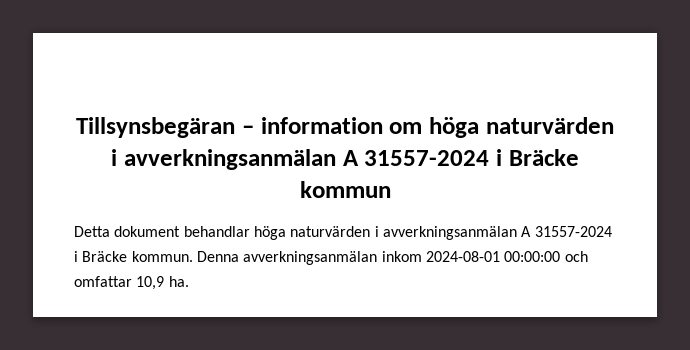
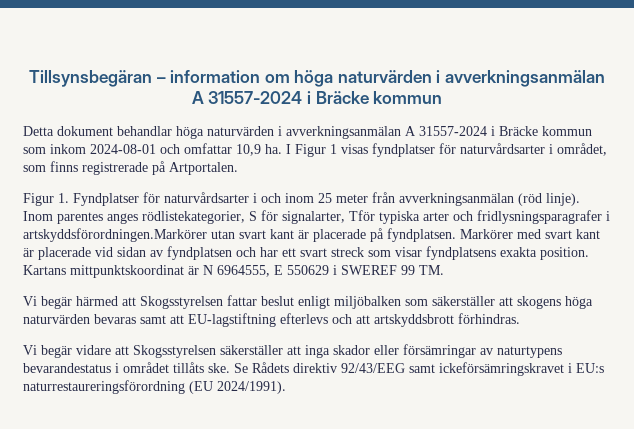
- Detta dokument behandlar höga naturvärden i avverkningsanmälan A 31557-2024 i Bräcke kommun. Denna avverkningsanmälan inkom 2024-08-01 00:00:00 och omfattar 10,9 ha.
+ Detta dokument behandlar höga naturvärden i avverkningsanmälan A 31557-2024 i Bräcke kommun som inkom 2024-08-01 och omfattar 10,9 ha.
+ I Figur 1 visas fyndplatser för naturvårdsarter i området, som finns registrerade på Artportalen.
+ Figur 1. Fyndplatser för naturvårdsarter i och inom 25 meter från avverkningsanmälan (röd linje). Inom parentes anges rödlistekategorier, S för signalarter, Tför typiska arter och fridlysningsparagrafer i artskyddsförordningen.Markörer utan svart kant är placerade på fyndplatsen. Markörer med svart kant är placerade vid sidan av fyndplatsen och har ett svart streck som visar fyndplatsens exakta position. Kartans mittpunktskoordinat är N 6964555, E 550629 i SWEREF 99 TM.
+ Vi begär härmed att Skogsstyrelsen fattar beslut enligt miljöbalken som säkerställer att skogens höga naturvärden bevaras samt att EU-lagstiftning efterlevs och att artskyddsbrott förhindras.
+ Vi begär vidare att Skogsstyrelsen säkerställer att inga skador eller försämringar av naturtypens bevarandestatus i området tillåts ske. Se Rådets direktiv 92/43/EEG samt ickeförsämringskravet i EU:s naturrestaureringsförordning (EU 2024/1991).

